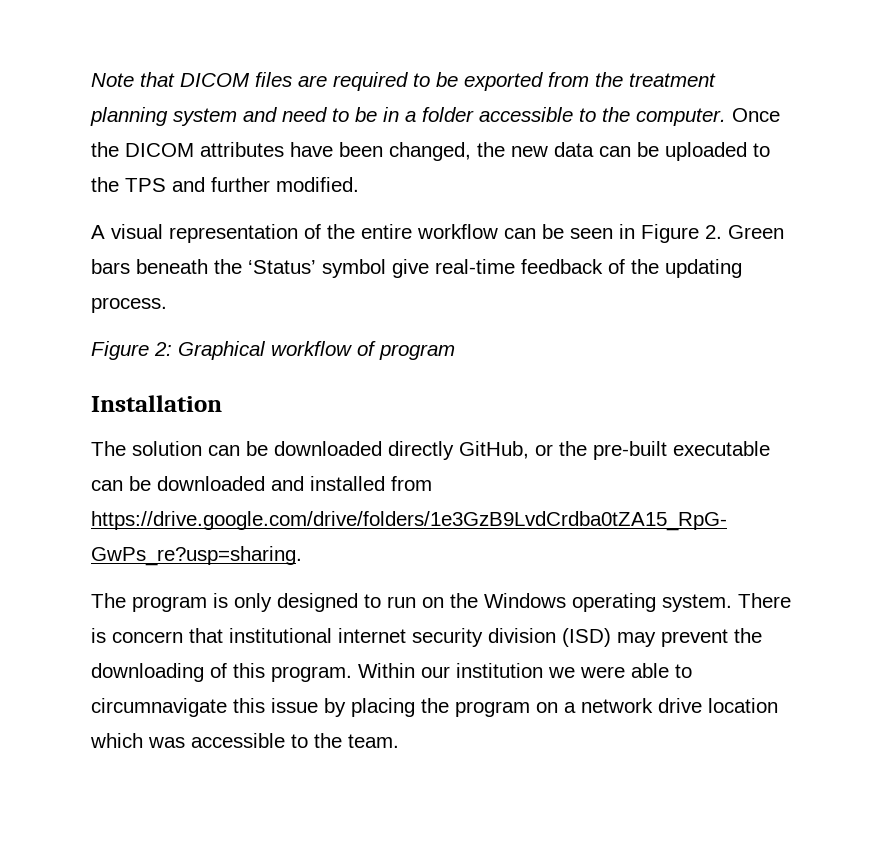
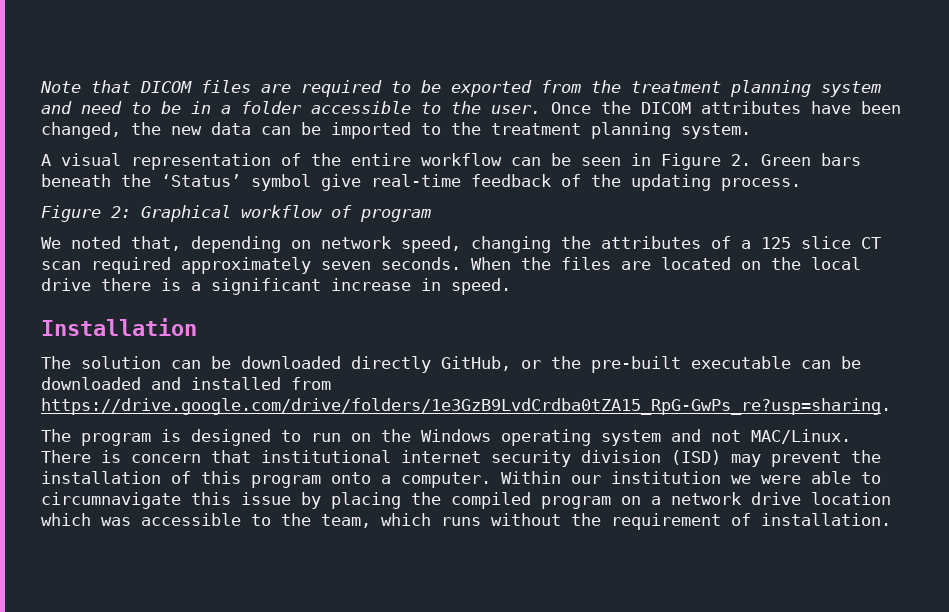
- Note that DICOM files are required to be exported from the treatment planning system and need to be in a folder accessible to the computer.
+ Note that DICOM files are required to be exported from the treatment planning system and need to be in a folder accessible to the user.
- Once the DICOM attributes have been changed, the new data can be uploaded to the TPS and further modified.
+ Once the DICOM attributes have been changed, the new data can be imported to the treatment planning system.
+ We noted that, depending on network speed, changing the attributes of a 125 slice CT scan required approximately seven seconds. When the files are located on the local drive there is a significant increase in speed.
- The program is only designed to run on the Windows operating system.
+ The program is designed to run on the Windows operating system and not MAC/Linux.
- There is concern that institutional internet security division (ISD) may prevent the downloading of this program.
+ There is concern that institutional internet security division (ISD) may prevent the installation of this program onto a computer.
- Within our institution we were able to circumnavigate this issue by placing the program on a network drive location which was accessible to the team.
+ Within our institution we were able to circumnavigate this issue by placing the compiled program on a network drive location which was accessible to the team, which runs without the requirement of installation.

